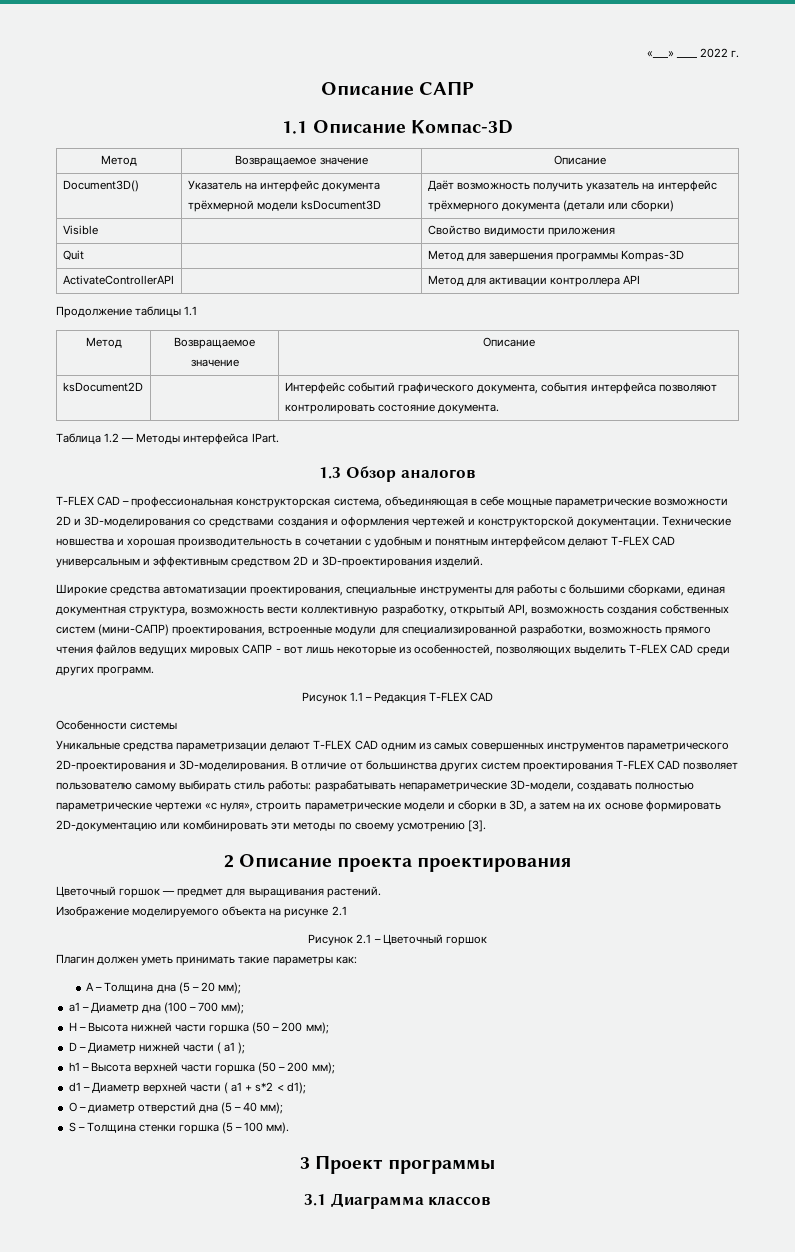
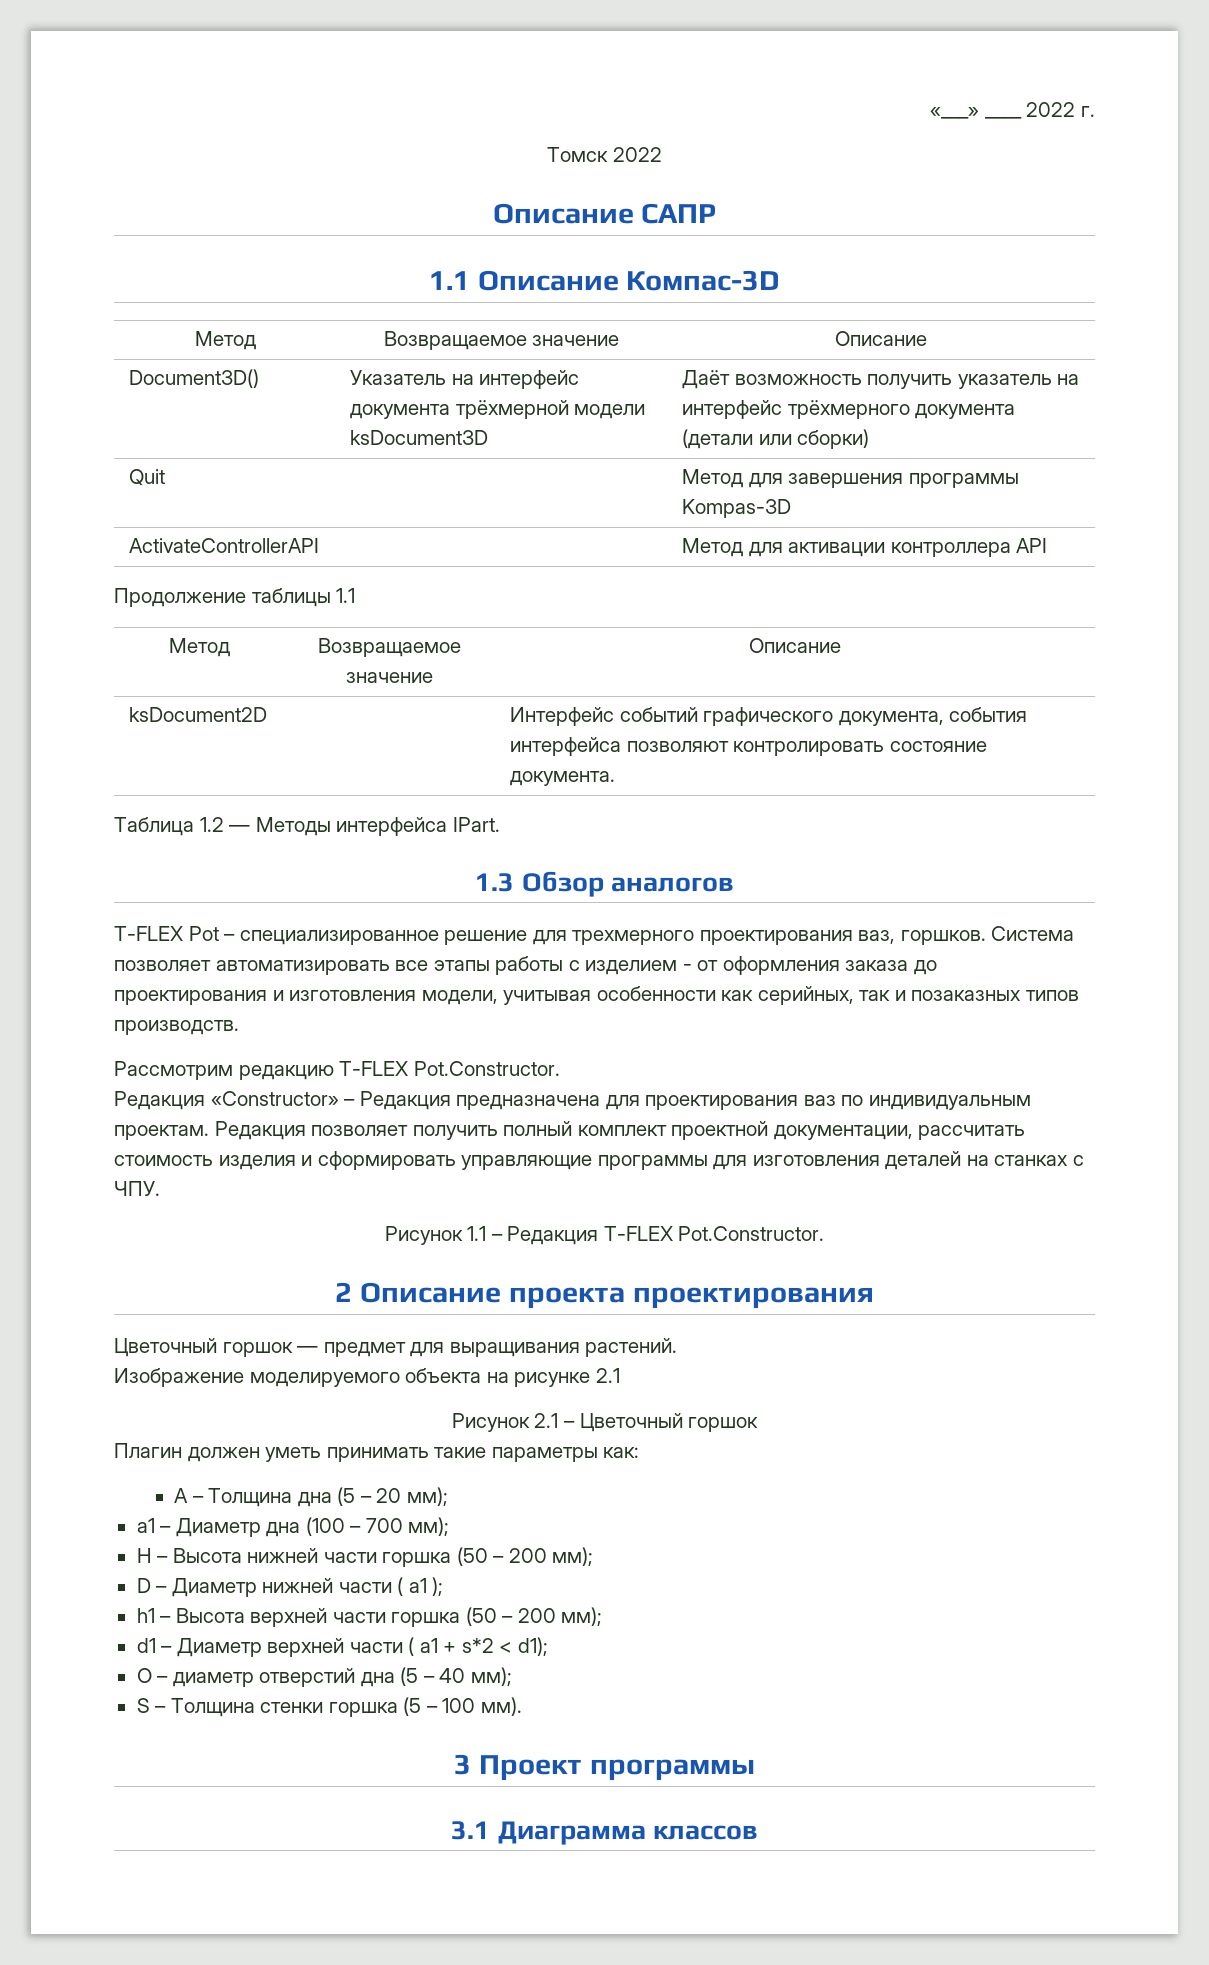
+ Томск 2022
- Visible | | Свойство видимости приложения
- T-FLEX CAD – профессиональная конструкторская система, объединяющая в себе мощные параметрические возможности 2D и 3D-моделирования со средствами создания и оформления чертежей и конструкторской документации. Технические новшества и хорошая производительность в сочетании с удобным и понятным интерфейсом делают T-FLEX CAD универсальным и эффективным средством 2D и 3D-проектирования изделий.
- Широкие средства автоматизации проектирования, специальные инструменты для работы с большими сборками, единая документная структура, возможность вести коллективную разработку, открытый API, возможность создания собственных систем (мини-САПР) проектирования, встроенные модули для специализированной разработки, возможность прямого чтения файлов ведущих мировых САПР - вот лишь некоторые из особенностей, позволяющих выделить T-FLEX CAD среди других программ.
+ T-FLEX Pot – специализированное решение для трехмерного проектирования ваз, горшков. Система позволяет автоматизировать все этапы работы с изделием - от оформления заказа до проектирования и изготовления модели, учитывая особенности как серийных, так и позаказных типов производств.
+ Рассмотрим редакцию T-FLEX Pot.Constructor.
+ Редакция «Constructor» – Редакция предназначена для проектирования ваз по индивидуальным проектам. Редакция позволяет получить полный комплект проектной документации, рассчитать стоимость изделия и сформировать управляющие программы для изготовления деталей на станках с ЧПУ.
- Рисунок 1.1 – Редакция T-FLEX CAD
- Особенности системы
- Уникальные средства параметризации делают T-FLEX CAD одним из самых совершенных инструментов параметрического 2D-проектирования и 3D-моделирования. В отличие от большинства других систем проектирования T-FLEX CAD позволяет пользователю самому выбирать стиль работы: разрабатывать непараметрические 3D-модели, создавать полностью параметрические чертежи «с нуля», строить параметрические модели и сборки в 3D, а затем на их основе формировать 2D-документацию или комбинировать эти методы по своему усмотрению [3].
+ Рисунок 1.1 – Редакция T-FLEX Pot.Constructor.

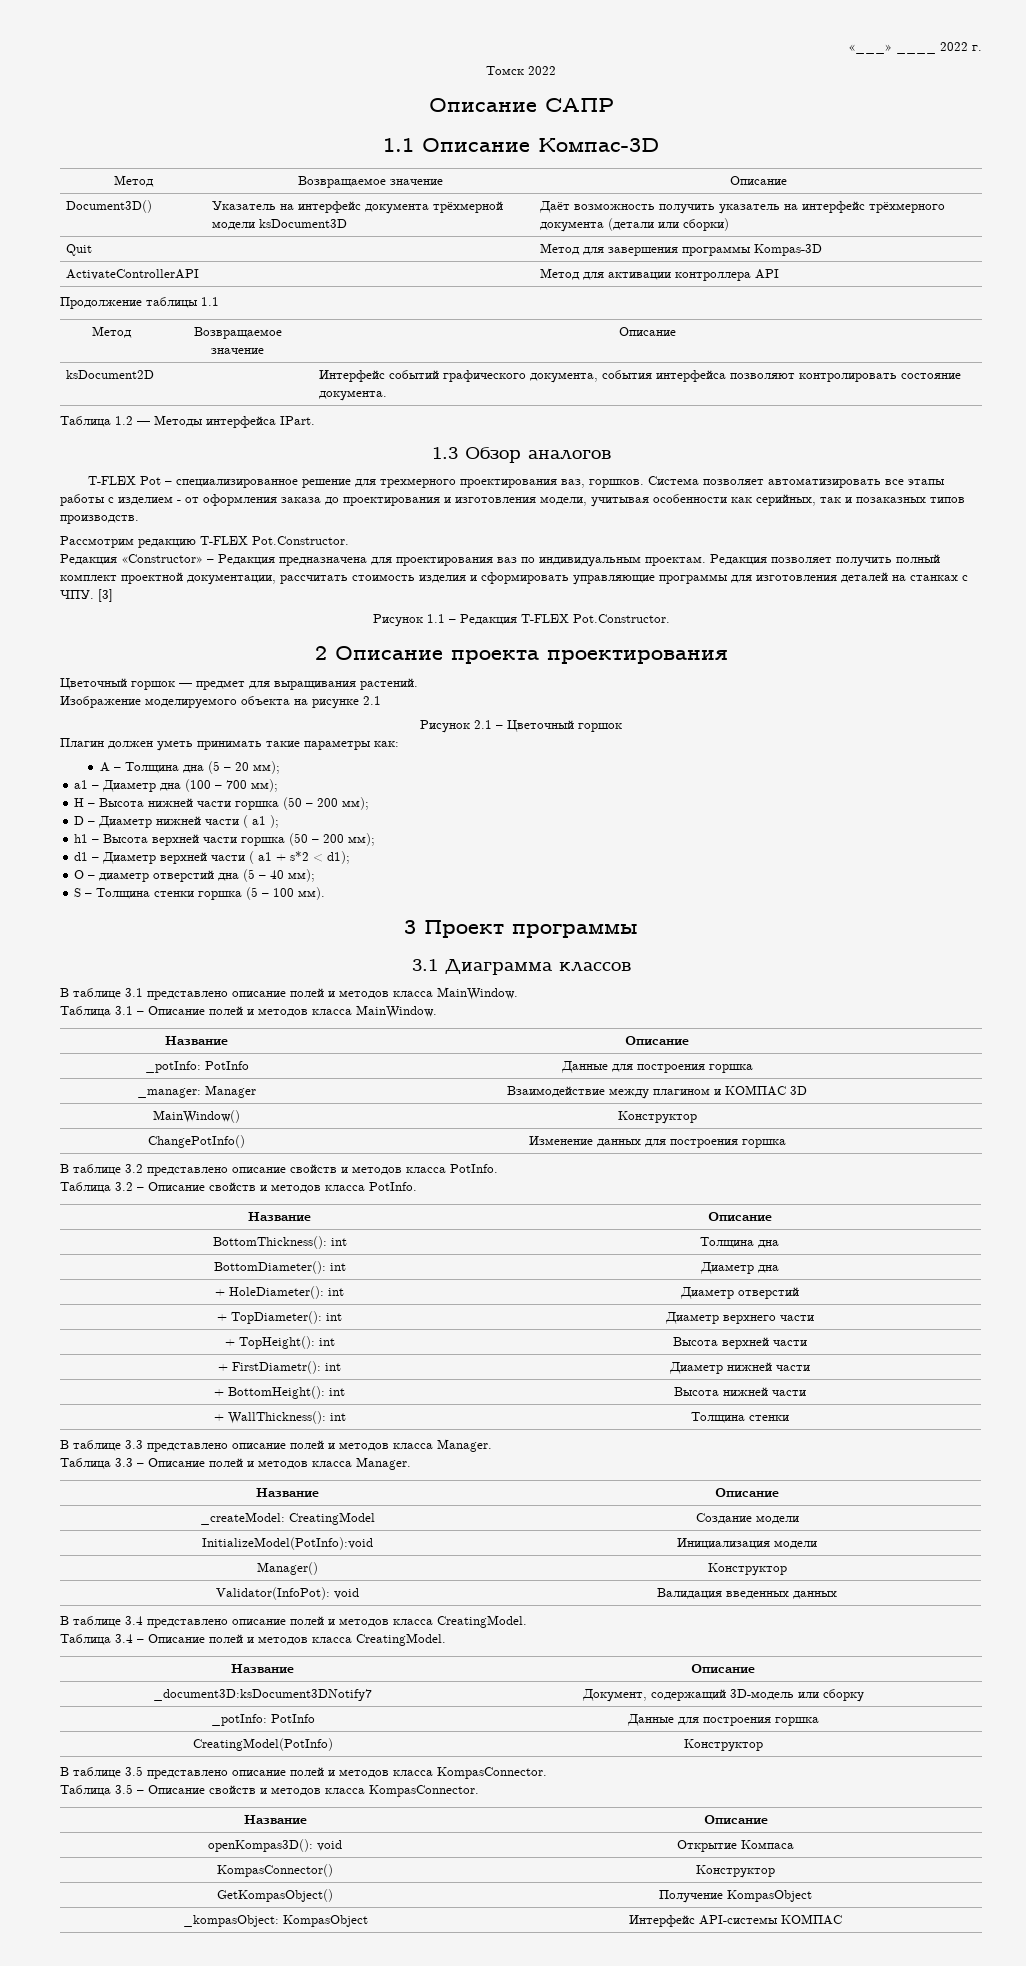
- Редакция позволяет получить полный комплект проектной документации, рассчитать стоимость изделия и сформировать управляющие программы для изготовления деталей на станках с ЧПУ.
+ Редакция позволяет получить полный комплект проектной документации, рассчитать стоимость изделия и сформировать управляющие программы для изготовления деталей на станках с ЧПУ. [3]
+ В таблице 3.1 представлено описание полей и методов класса MainWindow.
+ Таблица 3.1 – Описание полей и методов класса MainWindow.
+ Название | Описание
+ _potInfo: PotInfo | Данные для построения горшка
+ _manager: Manager | Взаимодействие между плагином и КОМПАС 3D
+ MainWindow() | Конструктор
+ ChangePotInfo() | Изменение данных для построения горшка
+ В таблице 3.2 представлено описание свойств и методов класса PotInfo.
+ Таблица 3.2 – Описание свойств и методов класса PotInfo.
+ Название | Описание
+ BottomThickness(): int | Толщина дна
+ BottomDiameter(): int | Диаметр дна
+ + HoleDiameter(): int | Диаметр отверстий
+ + TopDiameter(): int | Диаметр верхнего части
+ + TopHeight(): int | Высота верхней части
+ + FirstDiametr(): int | Диаметр нижней части
+ + BottomHeight(): int | Высота нижней части
+ + WallThickness(): int | Толщина стенки
+ В таблице 3.3 представлено описание полей и методов класса Manager.
+ Таблица 3.3 – Описание полей и методов класса Manager.
+ Название | Описание
+ _createModel: CreatingModel | Создание модели
+ InitializeModel(PotInfo):void | Инициализация модели
+ Manager() | Конструктор
+ Validator(InfoPot): void | Валидация введенных данных
+ В таблице 3.4 представлено описание полей и методов класса CreatingModel.
+ Таблица 3.4 – Описание полей и методов класса CreatingModel.
+ Название | Описание
+ _document3D:ksDocument3DNotify7 | Документ, содержащий 3D-модель или сборку
+ _potInfo: PotInfo | Данные для построения горшка
+ CreatingModel(PotInfo) | Конструктор
+ В таблице 3.5 представлено описание полей и методов класса KompasConnector.
+ Таблица 3.5 – Описание свойств и методов класса KompasConnector.
+ Название | Описание
+ openKompas3D(): void | Открытие Компаса
+ KompasConnector() | Конструктор
+ GetKompasObject() | Получение KompasObject
+ _kompasObject: KompasObject | Интерфейс API-системы КОМПАС

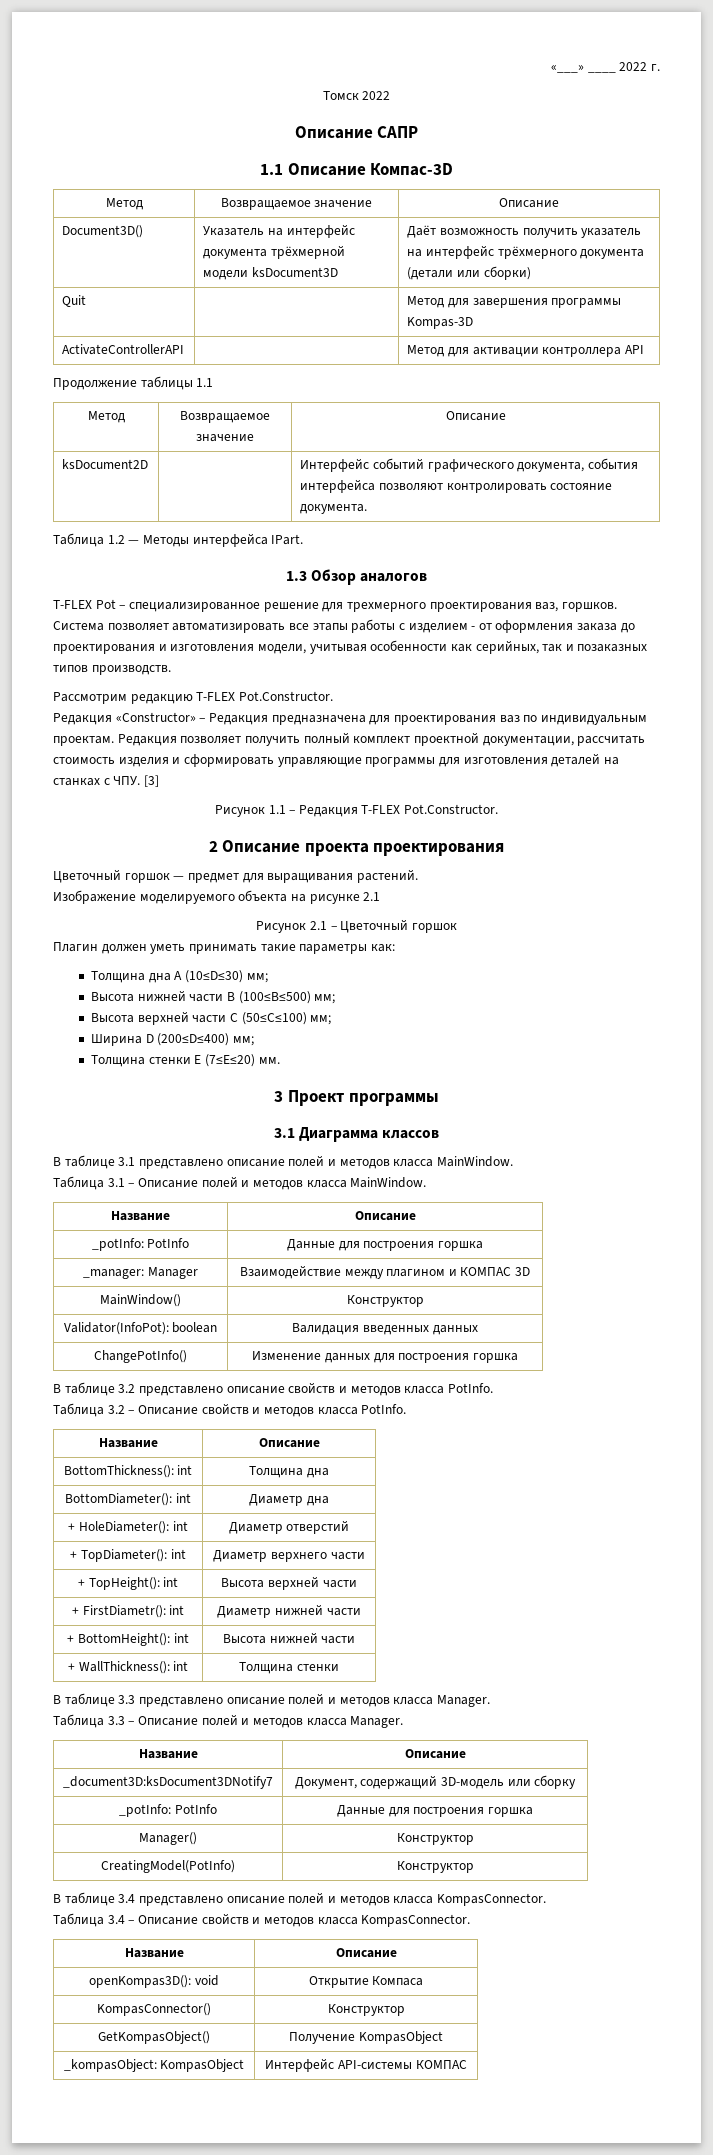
- A – Толщина дна (5 – 20 мм);
- а1 – Диаметр дна (100 – 700 мм);
- H – Высота нижней части горшка (50 – 200 мм);
- D – Диаметр нижней части ( a1 );
- h1 – Высота верхней части горшка (50 – 200 мм);
- d1 – Диаметр верхней части ( a1 + s*2 < d1);
- O – диаметр отверстий дна (5 – 40 мм);
- S – Толщина стенки горшка (5 – 100 мм).
+ Толщина дна A (10≤D≤30) мм;
+ Высота нижней части B (100≤B≤500) мм;
+ Высота верхней части С (50≤С≤100) мм;
+ Ширина D (200≤D≤400) мм;
+ Толщина стенки E (7≤E≤20) мм.
+ Validator(InfoPot): boolean | Валидация введенных данных
- _createModel: CreatingModel | Создание модели
- InitializeModel(PotInfo):void | Инициализация модели
- Manager() | Конструктор
- Validator(InfoPot): void | Валидация введенных данных
- В таблице 3.4 представлено описание полей и методов класса CreatingModel.
- Таблица 3.4 – Описание полей и методов класса CreatingModel.
- Название | Описание
+ Manager() | Конструктор
- В таблице 3.5 представлено описание полей и методов класса KompasConnector.
+ В таблице 3.4 представлено описание полей и методов класса KompasConnector.
- Таблица 3.5 – Описание свойств и методов класса KompasConnector.
+ Таблица 3.4 – Описание свойств и методов класса KompasConnector.

